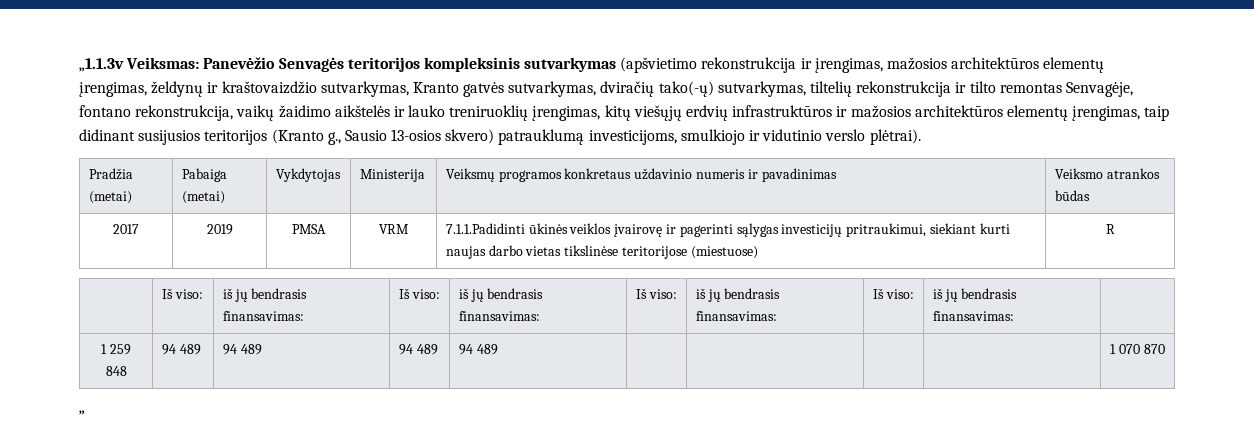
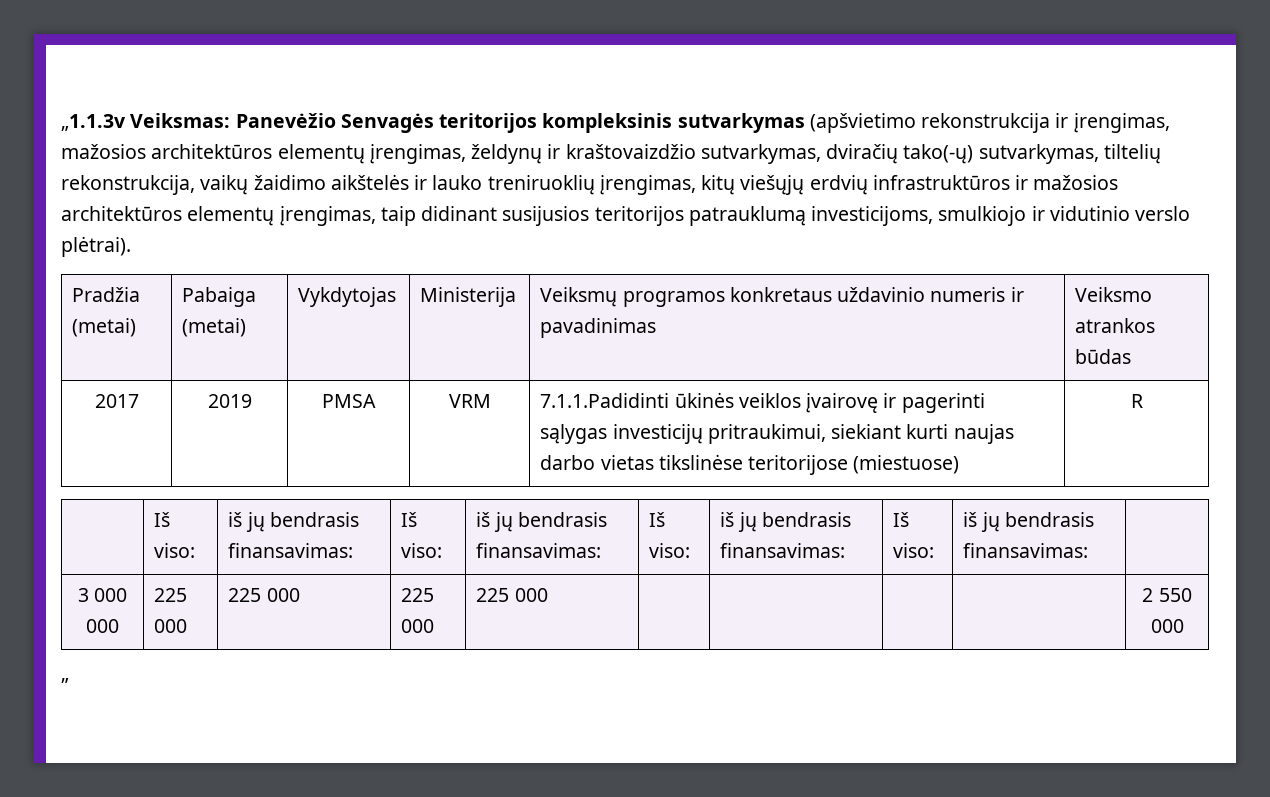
- „1.1.3v Veiksmas: Panevėžio Senvagės teritorijos kompleksinis sutvarkymas (apšvietimo rekonstrukcija ir įrengimas, mažosios architektūros elementų įrengimas, želdynų ir kraštovaizdžio sutvarkymas, Kranto gatvės sutvarkymas, dviračių tako(-ų) sutvarkymas, tiltelių rekonstrukcija ir tilto remontas Senvagėje, fontano rekonstrukcija, vaikų žaidimo aikštelės ir lauko treniruoklių įrengimas, kitų viešųjų erdvių infrastruktūros ir mažosios architektūros elementų įrengimas, taip didinant susijusios teritorijos (Kranto g., Sausio 13-osios skvero) patrauklumą investicijoms, smulkiojo ir vidutinio verslo plėtrai).
+ „1.1.3v Veiksmas: Panevėžio Senvagės teritorijos kompleksinis sutvarkymas (apšvietimo rekonstrukcija ir įrengimas, mažosios architektūros elementų įrengimas, želdynų ir kraštovaizdžio sutvarkymas, dviračių tako(-ų) sutvarkymas, tiltelių rekonstrukcija, vaikų žaidimo aikštelės ir lauko treniruoklių įrengimas, kitų viešųjų erdvių infrastruktūros ir mažosios architektūros elementų įrengimas, taip didinant susijusios teritorijos patrauklumą investicijoms, smulkiojo ir vidutinio verslo plėtrai).
- 1 259 848 | 94 489 | 94 489 | 94 489 | 94 489 | | | | | 1 070 870
+ 3 000 000 | 225 000 | 225 000 | 225 000 | 225 000 | | | | | 2 550 000

